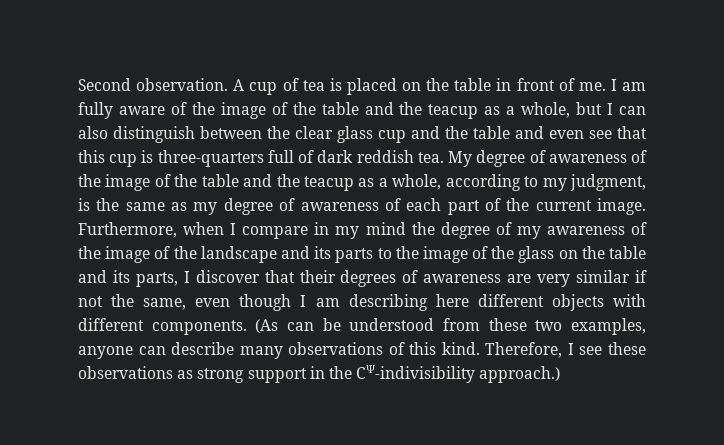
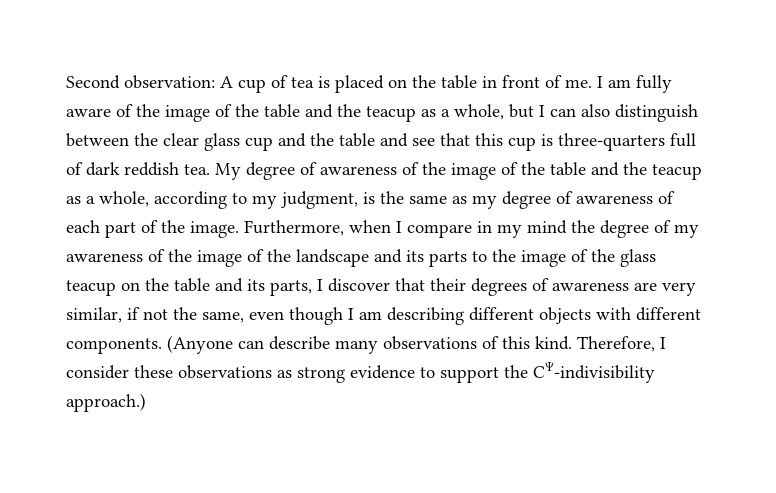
- Second observation. A cup of tea is placed on the table in front of me.
+ Second observation: A cup of tea is placed on the table in front of me.
- I am fully aware of the image of the table and the teacup as a whole, but I can also distinguish between the clear glass cup and the table and even see that this cup is three-quarters full of dark reddish tea.
+ I am fully aware of the image of the table and the teacup as a whole, but I can also distinguish between the clear glass cup and the table and see that this cup is three-quarters full of dark reddish tea.
- My degree of awareness of the image of the table and the teacup as a whole, according to my judgment, is the same as my degree of awareness of each part of the current image.
+ My degree of awareness of the image of the table and the teacup as a whole, according to my judgment, is the same as my degree of awareness of each part of the image.
- Furthermore, when I compare in my mind the degree of my awareness of the image of the landscape and its parts to the image of the glass on the table and its parts, I discover that their degrees of awareness are very similar if not the same, even though I am describing here different objects with different components.
+ Furthermore, when I compare in my mind the degree of my awareness of the image of the landscape and its parts to the image of the glass teacup on the table and its parts, I discover that their degrees of awareness are very similar, if not the same, even though I am describing different objects with different components.
- (As can be understood from these two examples, anyone can describe many observations of this kind.
+ (Anyone can describe many observations of this kind.
- Therefore, I see these observations as strong support in the CΨ-indivisibility approach.)
+ Therefore, I consider these observations as strong evidence to support the CΨ-indivisibility approach.)

